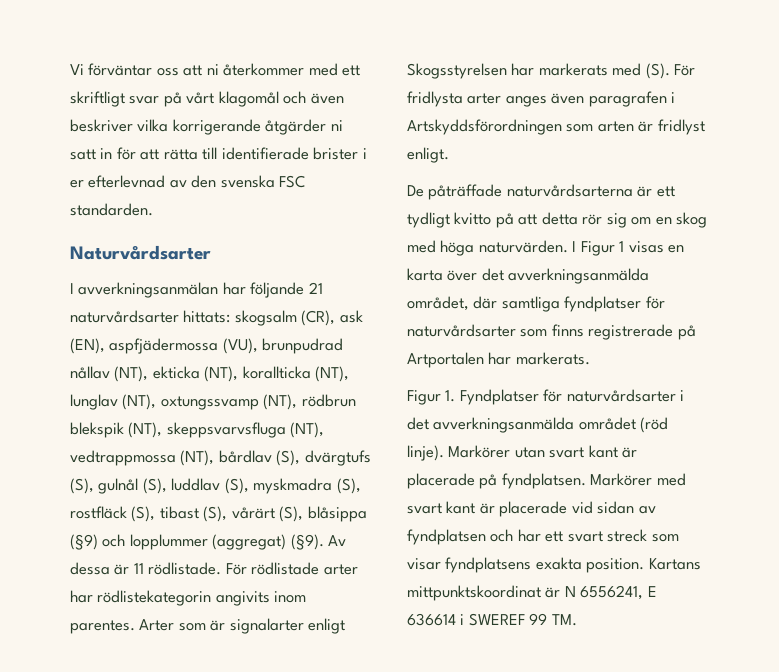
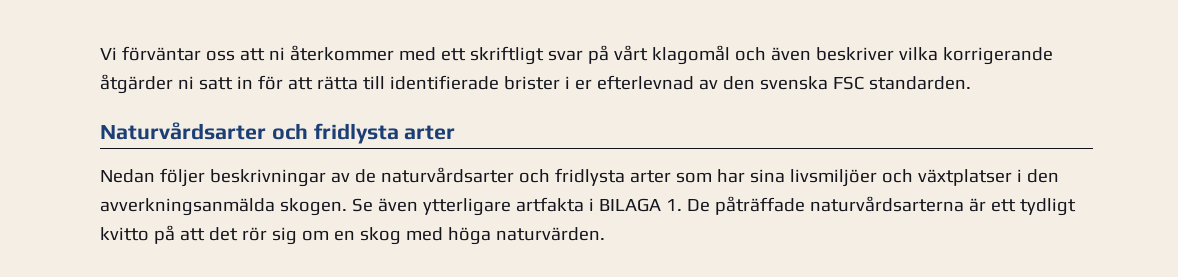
- Naturvårdsarter
- I avverkningsanmälan har följande 21 naturvårdsarter hittats: skogsalm (CR), ask (EN), aspfjädermossa (VU), brunpudrad nållav (NT), ekticka (NT), korallticka (NT), lunglav (NT), oxtungssvamp (NT), rödbrun blekspik (NT), skeppsvarvsfluga (NT), vedtrappmossa (NT), bårdlav (S), dvärgtufs (S), gulnål (S), luddlav (S), myskmadra (S), rostfläck (S), tibast (S), vårärt (S), blåsippa (§9) och lopplummer (aggregat) (§9). Av dessa är 11 rödlistade. För rödlistade arter har rödlistekategorin angivits inom parentes. Arter som är signalarter enligt Skogsstyrelsen har markerats med (S). För fridlysta arter anges även paragrafen i Artskyddsförordningen som arten är fridlyst enligt.
- De påträffade naturvårdsarterna är ett tydligt kvitto på att detta rör sig om en skog med höga naturvärden. I Figur 1 visas en karta över det avverkningsanmälda området, där samtliga fyndplatser för naturvårdsarter som finns registrerade på Artportalen har markerats.
- Figur 1. Fyndplatser för naturvårdsarter i det avverkningsanmälda området (röd linje). Markörer utan svart kant är placerade på fyndplatsen. Markörer med svart kant är placerade vid sidan av fyndplatsen och har ett svart streck som visar fyndplatsens exakta position. Kartans mittpunktskoordinat är N 6556241, E 636614 i SWEREF 99 TM.
+ Naturvårdsarter och fridlysta arter
+ Nedan följer beskrivningar av de naturvårdsarter och fridlysta arter som har sina livsmiljöer och växtplatser i den avverkningsanmälda skogen. Se även ytterligare artfakta i BILAGA 1. De påträffade naturvårdsarterna är ett tydligt kvitto på att det rör sig om en skog med höga naturvärden.

